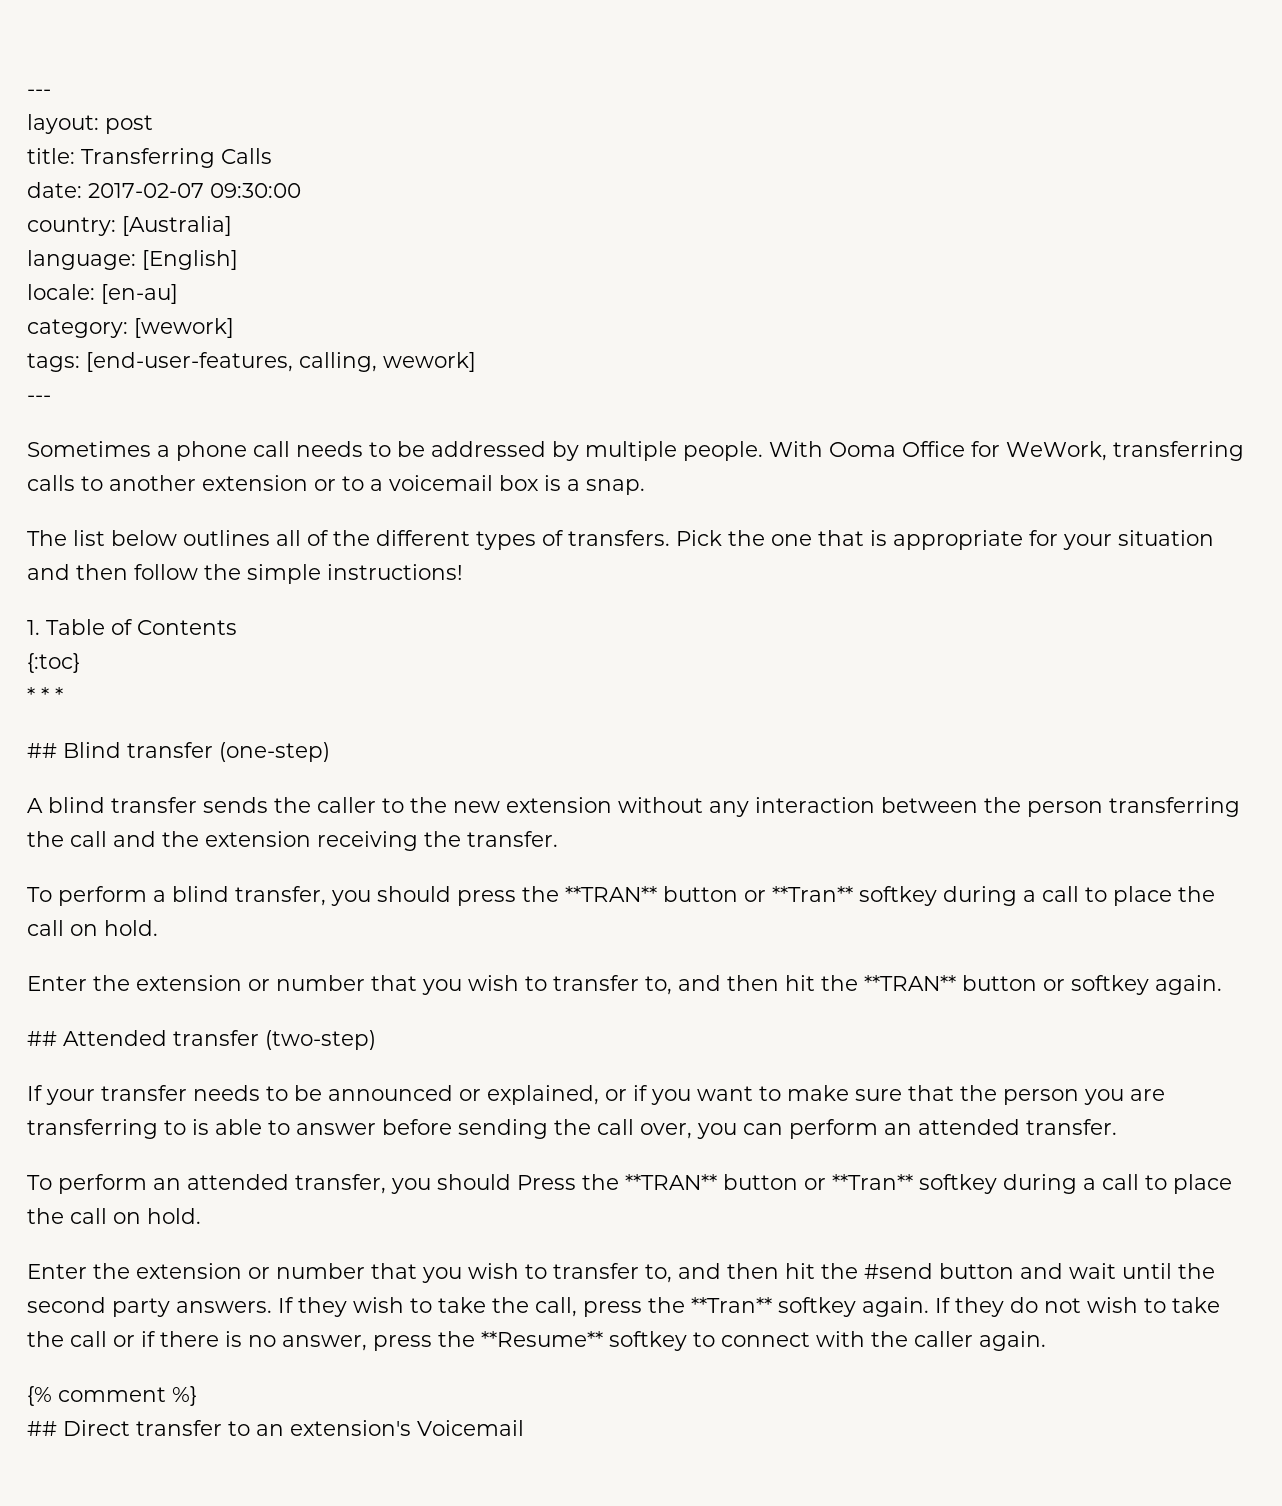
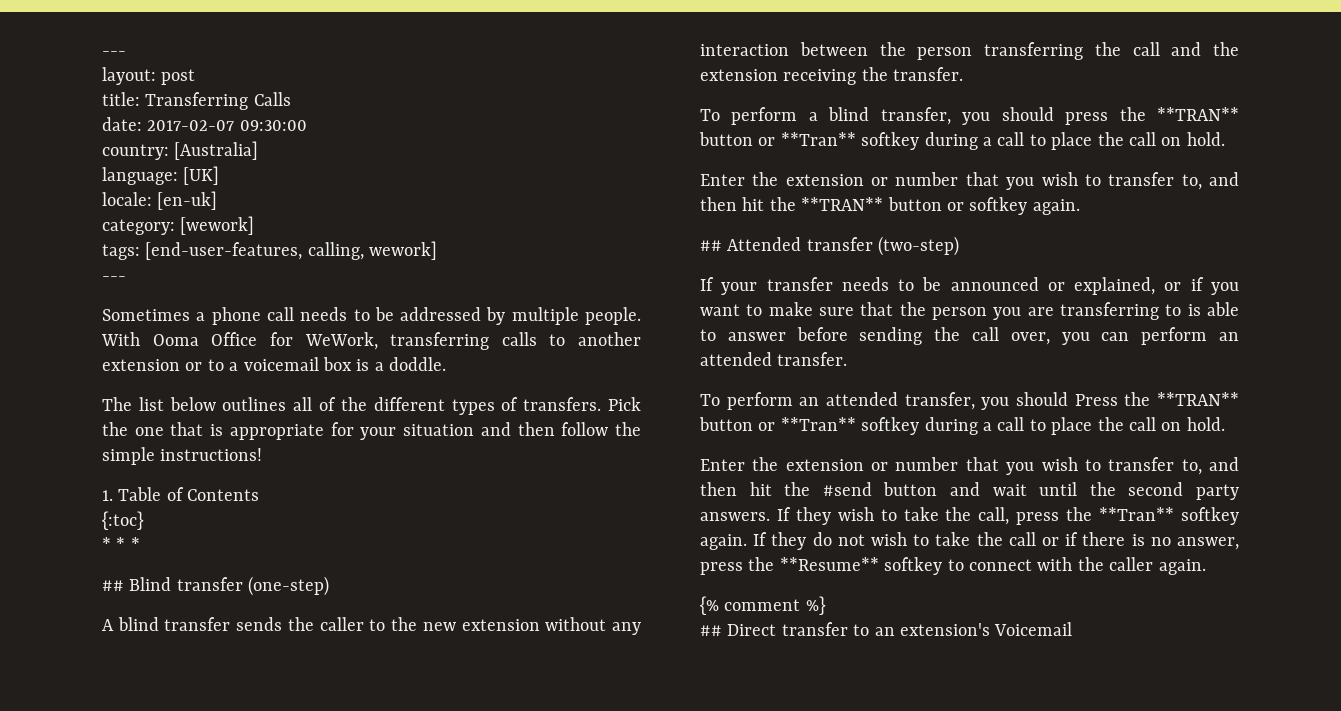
- language: [English]
+ language: [UK]
- locale: [en-au]
+ locale: [en-uk]
- With Ooma Office for WeWork, transferring calls to another extension or to a voicemail box is a snap.
+ With Ooma Office for WeWork, transferring calls to another extension or to a voicemail box is a doddle.

